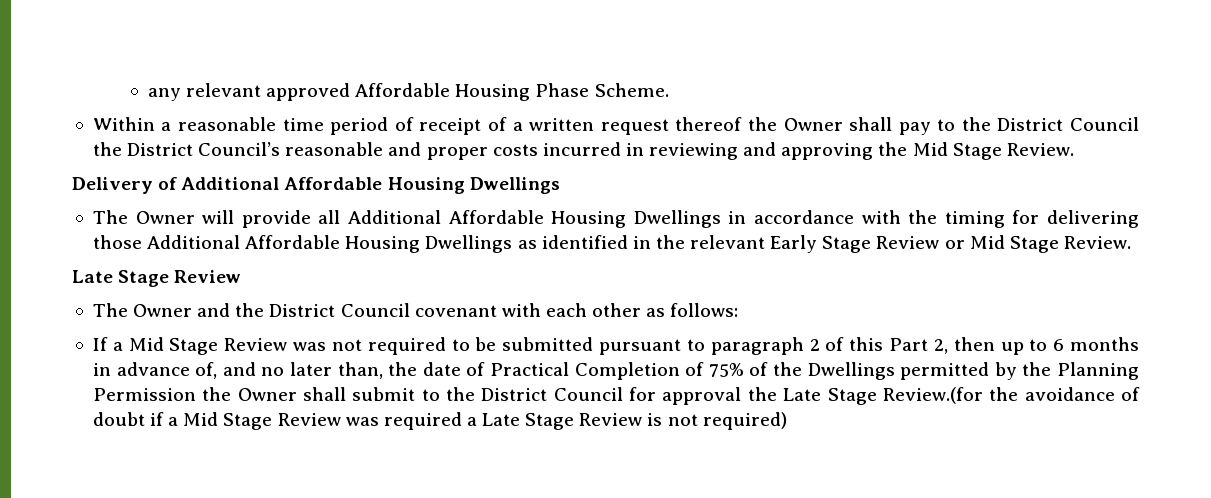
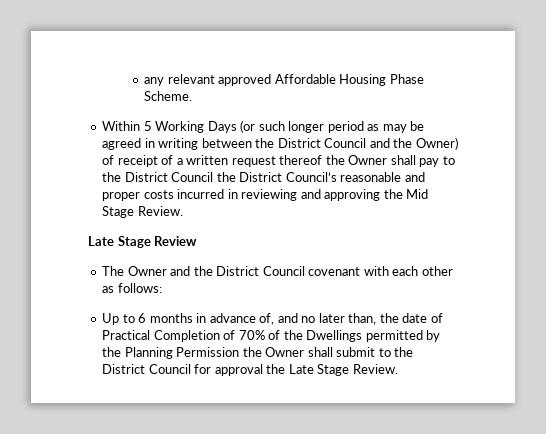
- Within a reasonable time period of receipt of a written request thereof the Owner shall pay to the District Council the District Council’s reasonable and proper costs incurred in reviewing and approving the Mid Stage Review.
+ Within 5 Working Days (or such longer period as may be agreed in writing between the District Council and the Owner) of receipt of a written request thereof the Owner shall pay to the District Council the District Council’s reasonable and proper costs incurred in reviewing and approving the Mid Stage Review.
- Delivery of Additional Affordable Housing Dwellings
- The Owner will provide all Additional Affordable Housing Dwellings in accordance with the timing for delivering those Additional Affordable Housing Dwellings as identified in the relevant Early Stage Review or Mid Stage Review.
- If a Mid Stage Review was not required to be submitted pursuant to paragraph 2 of this Part 2, then up to 6 months in advance of, and no later than, the date of Practical Completion of 75% of the Dwellings permitted by the Planning Permission the Owner shall submit to the District Council for approval the Late Stage Review.(for the avoidance of doubt if a Mid Stage Review was required a Late Stage Review is not required)
+ Up to 6 months in advance of, and no later than, the date of Practical Completion of 70% of the Dwellings permitted by the Planning Permission the Owner shall submit to the District Council for approval the Late Stage Review.

